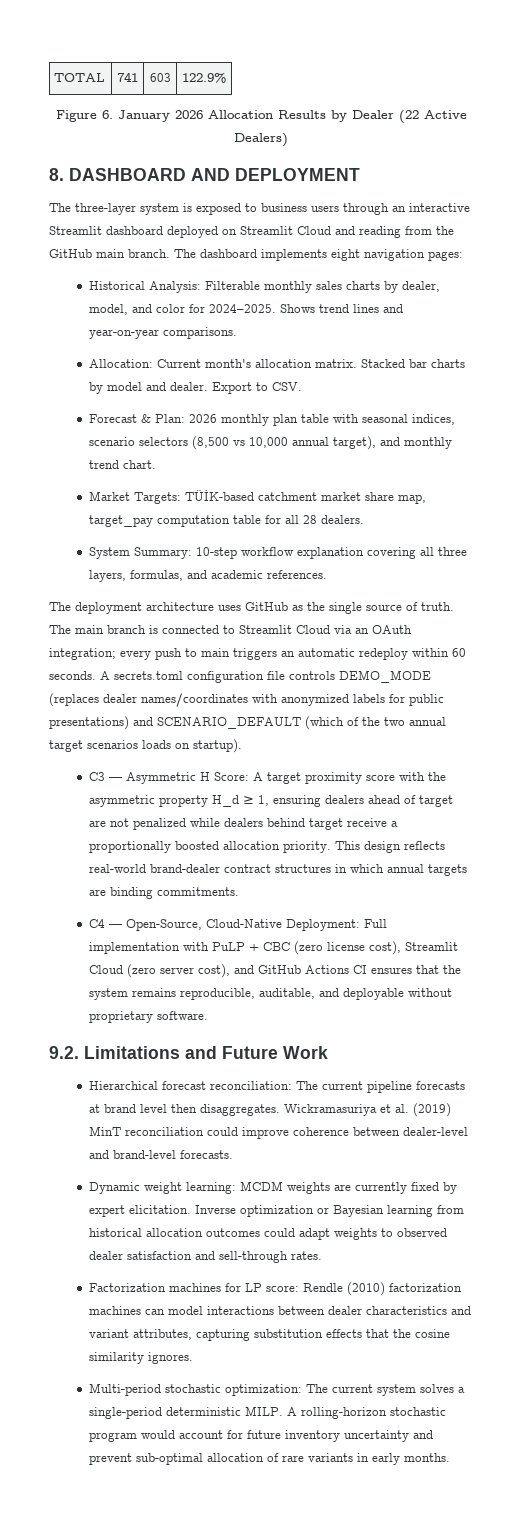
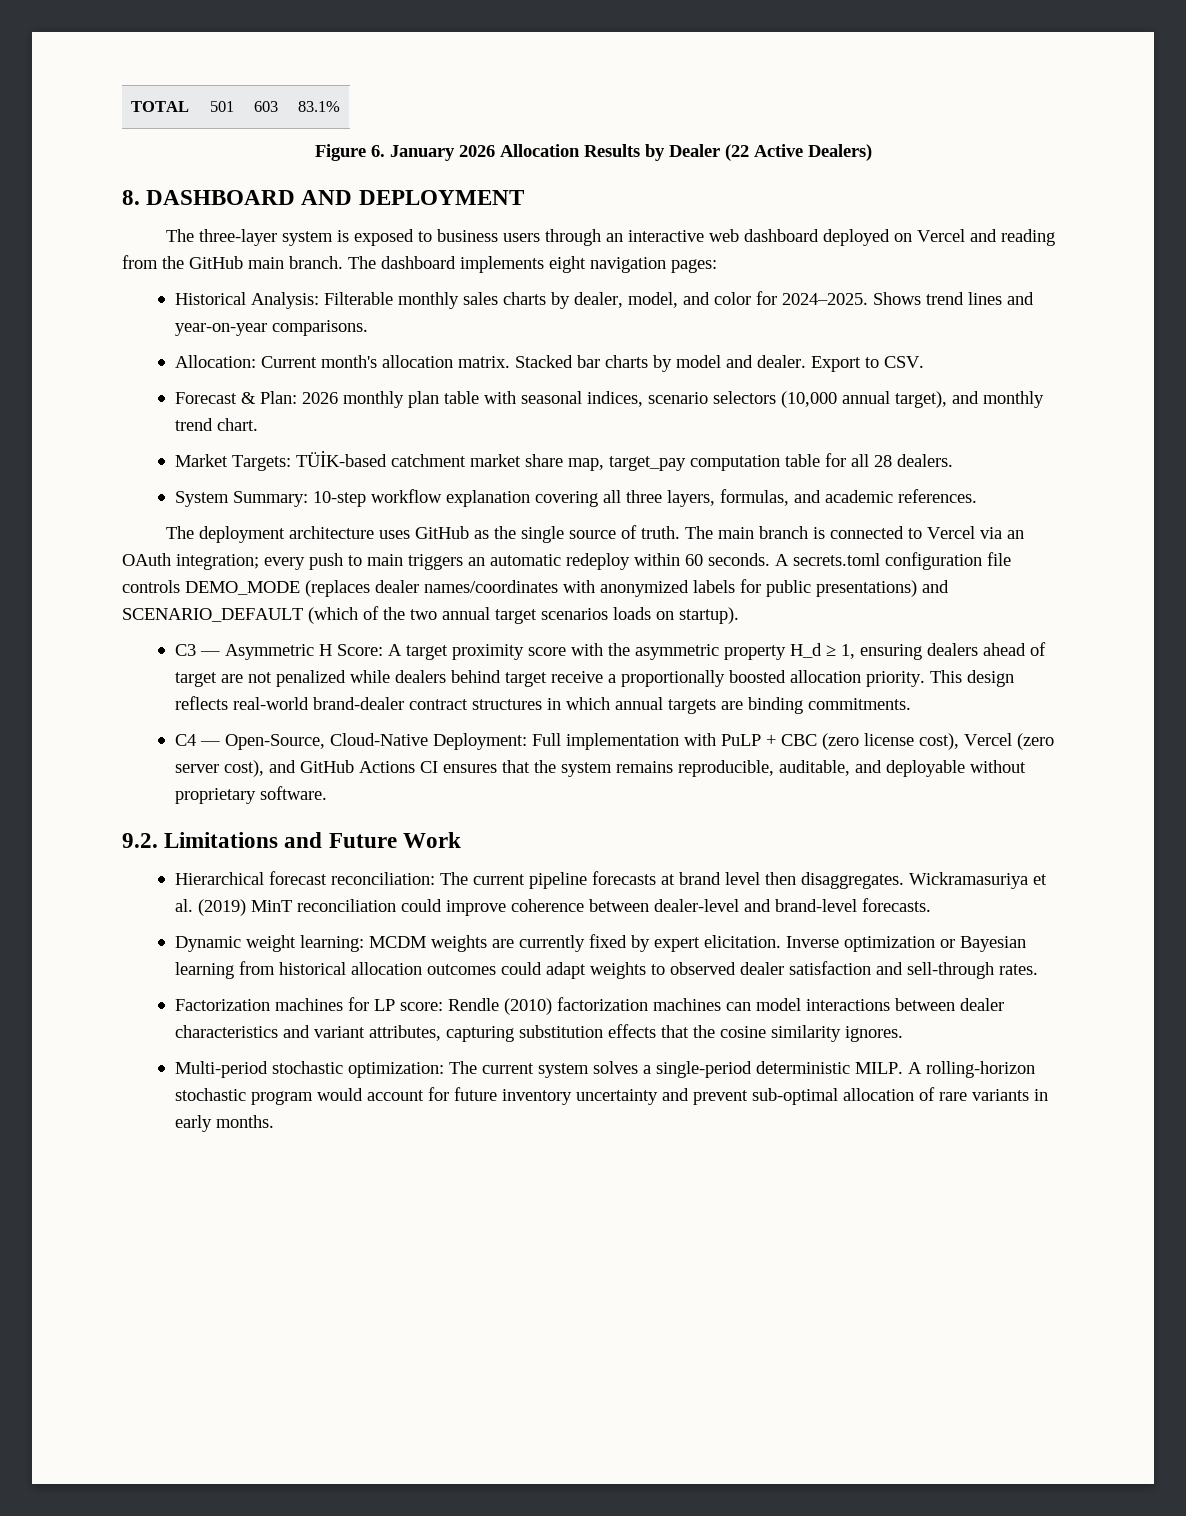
- TOTAL | 741 | 603 | 122.9%
+ TOTAL | 501 | 603 | 83.1%
- The three-layer system is exposed to business users through an interactive Streamlit dashboard deployed on Streamlit Cloud and reading from the GitHub main branch.
+ The three-layer system is exposed to business users through an interactive web dashboard deployed on Vercel and reading from the GitHub main branch.
- Forecast & Plan: 2026 monthly plan table with seasonal indices, scenario selectors (8,500 vs 10,000 annual target), and monthly trend chart.
+ Forecast & Plan: 2026 monthly plan table with seasonal indices, scenario selectors (10,000 annual target), and monthly trend chart.
- The main branch is connected to Streamlit Cloud via an OAuth integration; every push to main triggers an automatic redeploy within 60 seconds.
+ The main branch is connected to Vercel via an OAuth integration; every push to main triggers an automatic redeploy within 60 seconds.
- C4 — Open-Source, Cloud-Native Deployment: Full implementation with PuLP + CBC (zero license cost), Streamlit Cloud (zero server cost), and GitHub Actions CI ensures that the system remains reproducible, auditable, and deployable without proprietary software.
+ C4 — Open-Source, Cloud-Native Deployment: Full implementation with PuLP + CBC (zero license cost), Vercel (zero server cost), and GitHub Actions CI ensures that the system remains reproducible, auditable, and deployable without proprietary software.

